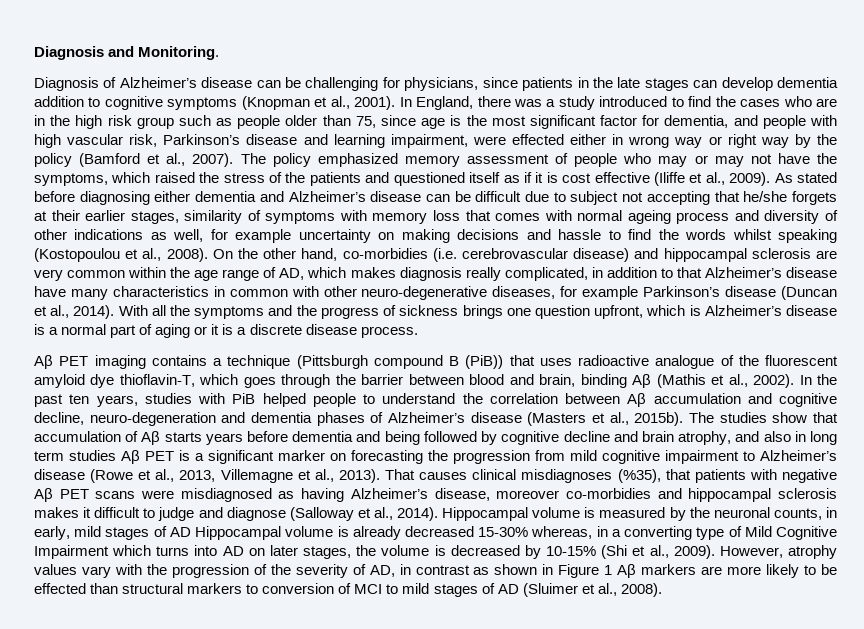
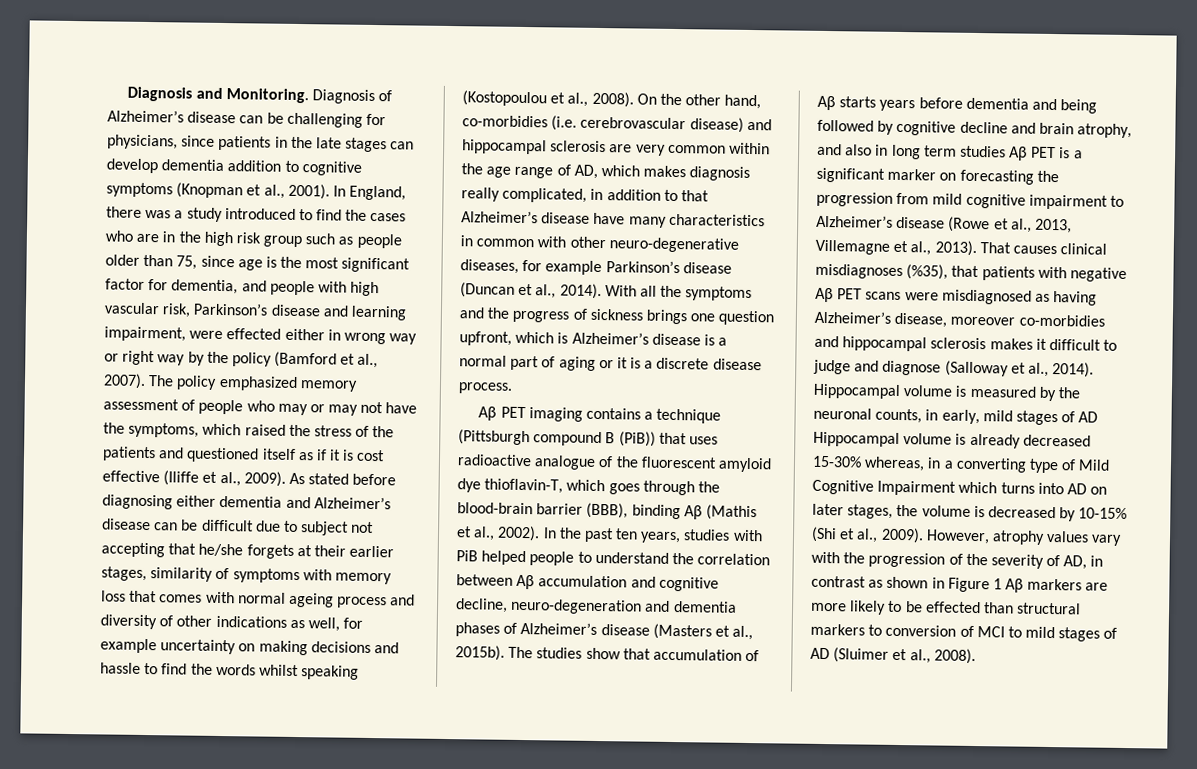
- Diagnosis and Monitoring.
- Diagnosis of Alzheimer’s disease can be challenging for physicians, since patients in the late stages can develop dementia addition to cognitive symptoms (Knopman et al., 2001).
+ Diagnosis and Monitoring. Diagnosis of Alzheimer’s disease can be challenging for physicians, since patients in the late stages can develop dementia addition to cognitive symptoms (Knopman et al., 2001).
- Aβ PET imaging contains a technique (Pittsburgh compound B (PiB)) that uses radioactive analogue of the fluorescent amyloid dye thioflavin-T, which goes through the barrier between blood and brain, binding Aβ (Mathis et al., 2002).
+ Aβ PET imaging contains a technique (Pittsburgh compound B (PiB)) that uses radioactive analogue of the fluorescent amyloid dye thioflavin-T, which goes through the blood-brain barrier (BBB), binding Aβ (Mathis et al., 2002).

